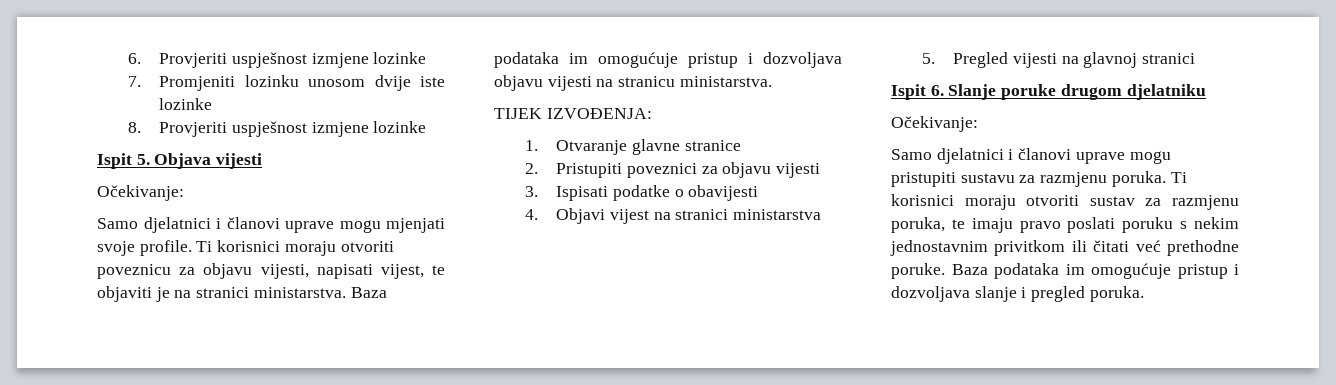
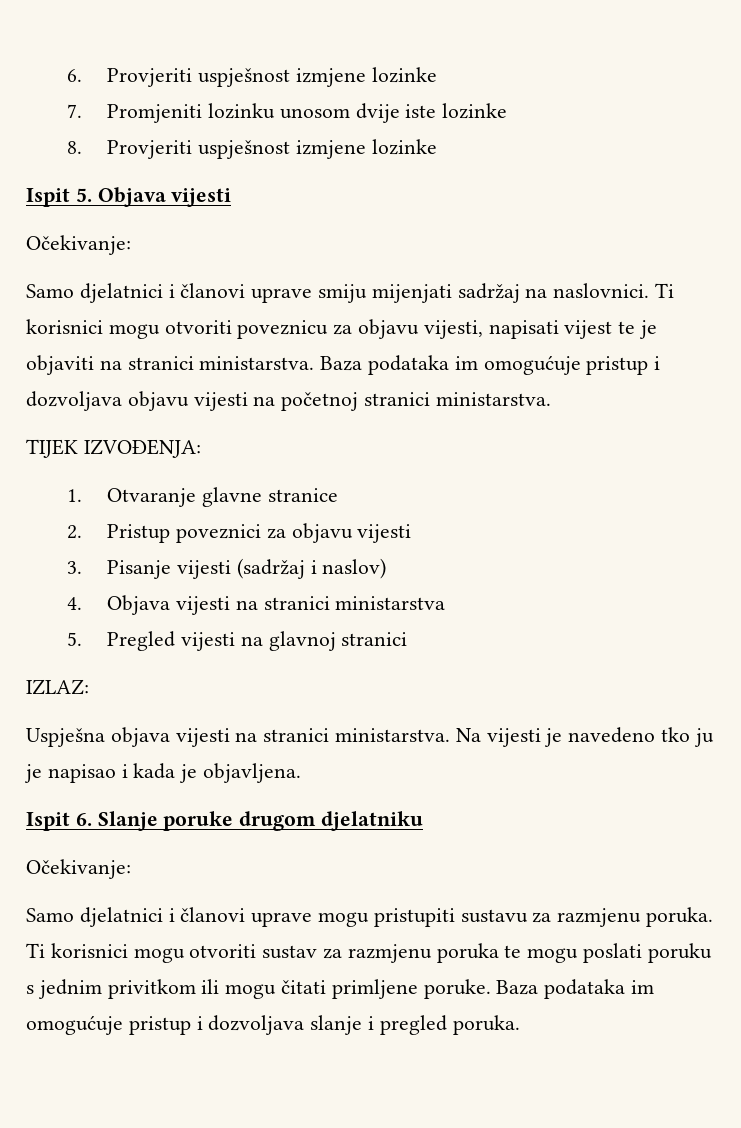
- Samo djelatnici i članovi uprave mogu mjenjati svoje profile. Ti korisnici moraju otvoriti poveznicu za objavu vijesti, napisati vijest, te objaviti je na stranici ministarstva.
+ Samo djelatnici i članovi uprave smiju mijenjati sadržaj na naslovnici. Ti korisnici mogu otvoriti poveznicu za objavu vijesti, napisati vijest te je objaviti na stranici ministarstva.
- Baza podataka im omogućuje pristup i dozvoljava objavu vijesti na stranicu ministarstva.
+ Baza podataka im omogućuje pristup i dozvoljava objavu vijesti na početnoj stranici ministarstva.
- 2. Pristupiti poveznici za objavu vijesti
+ 2. Pristup poveznici za objavu vijesti
- 3. Ispisati podatke o obavijesti
+ 3. Pisanje vijesti (sadržaj i naslov)
- 4. Objavi vijest na stranici ministarstva
+ 4. Objava vijesti na stranici ministarstva
+ IZLAZ:
+ Uspješna objava vijesti na stranici ministarstva. Na vijesti je navedeno tko ju je napisao i kada je objavljena.
- Ti korisnici moraju otvoriti sustav za razmjenu poruka, te imaju pravo poslati poruku s nekim jednostavnim privitkom ili čitati već prethodne poruke.
+ Ti korisnici mogu otvoriti sustav za razmjenu poruka te mogu poslati poruku s jednim privitkom ili mogu čitati primljene poruke.

